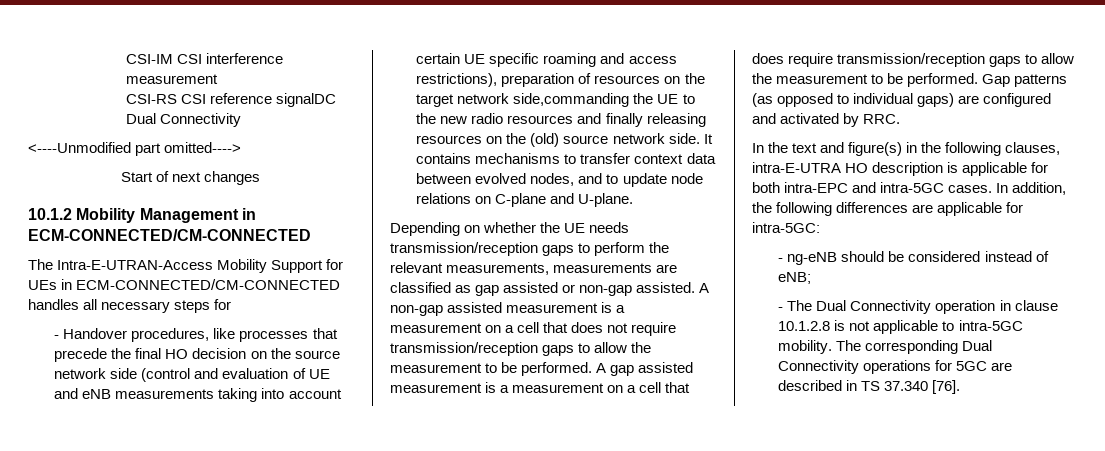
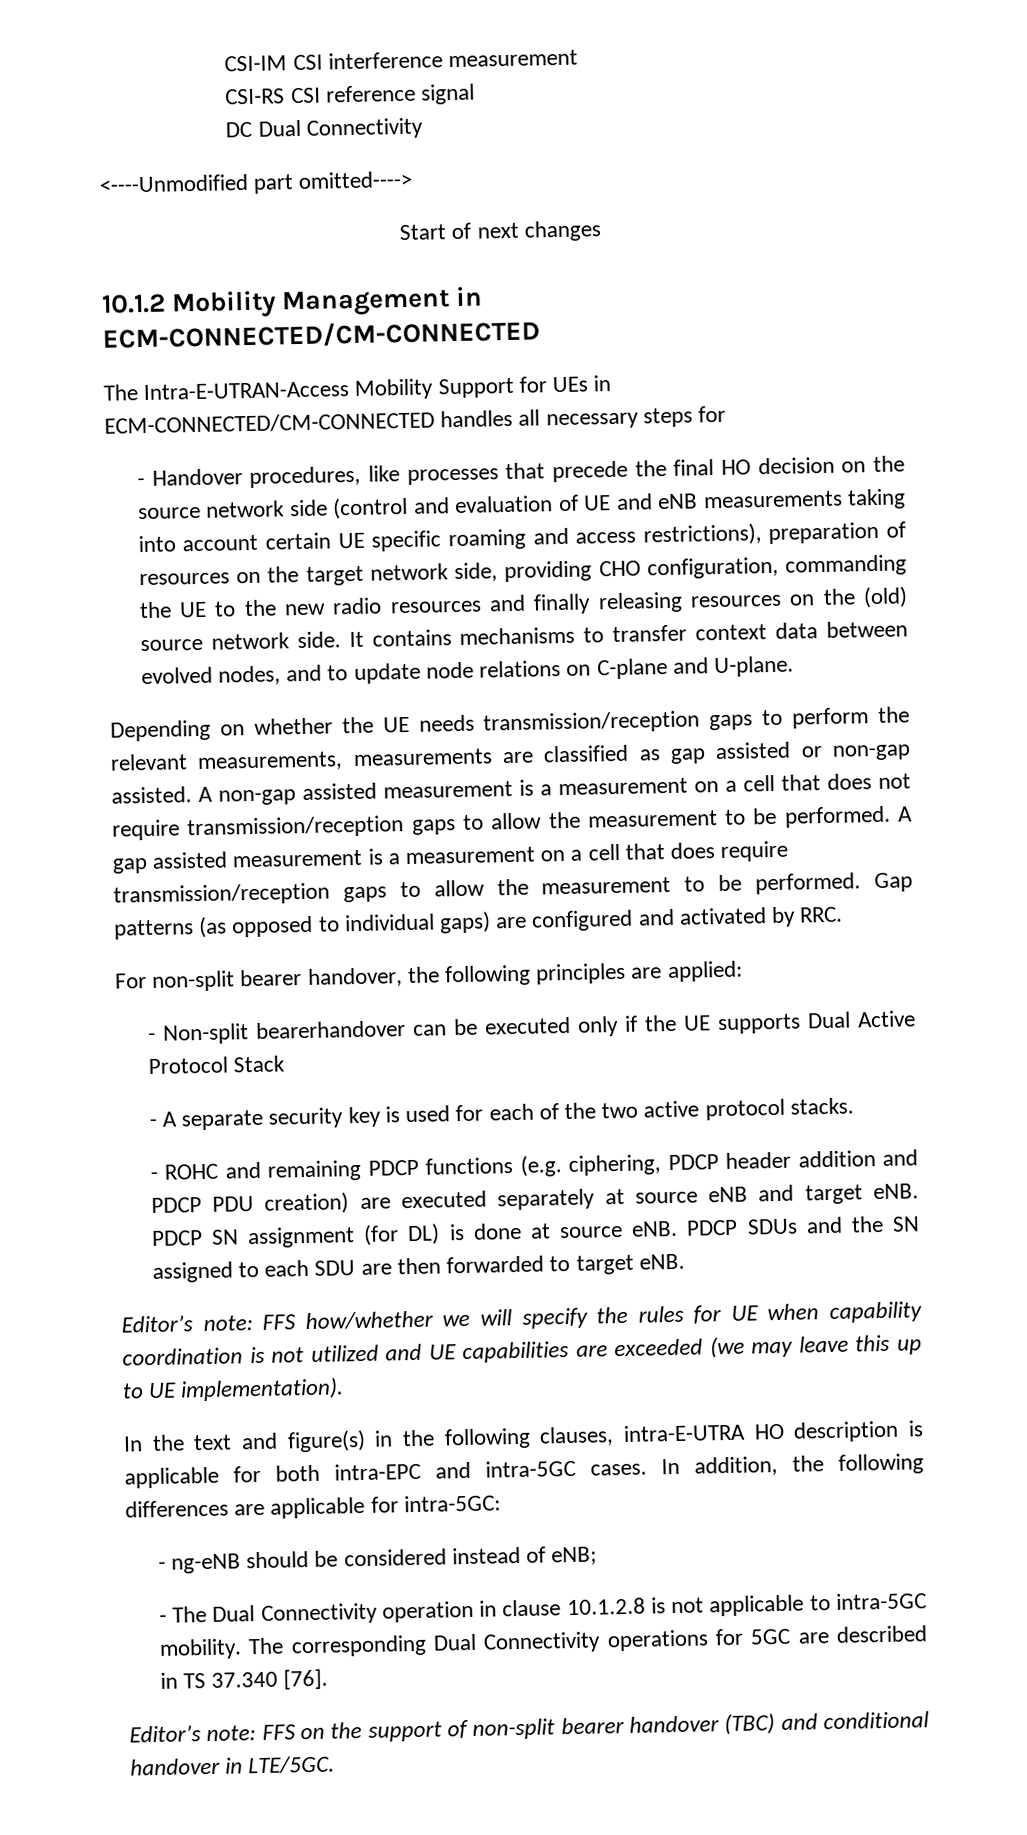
- CSI-RS CSI reference signalDC Dual Connectivity
+ CSI-RS CSI reference signal
+ DC Dual Connectivity
- - Handover procedures, like processes that precede the final HO decision on the source network side (control and evaluation of UE and eNB measurements taking into account certain UE specific roaming and access restrictions), preparation of resources on the target network side,commanding the UE to the new radio resources and finally releasing resources on the (old) source network side.
+ - Handover procedures, like processes that precede the final HO decision on the source network side (control and evaluation of UE and eNB measurements taking into account certain UE specific roaming and access restrictions), preparation of resources on the target network side, providing CHO configuration, commanding the UE to the new radio resources and finally releasing resources on the (old) source network side.
+ For non-split bearer handover, the following principles are applied:
+ - Non-split bearerhandover can be executed only if the UE supports Dual Active Protocol Stack
+ - A separate security key is used for each of the two active protocol stacks.
+ - ROHC and remaining PDCP functions (e.g. ciphering, PDCP header addition and PDCP PDU creation) are executed separately at source eNB and target eNB. PDCP SN assignment (for DL) is done at source eNB. PDCP SDUs and the SN assigned to each SDU are then forwarded to target eNB.
+ Editor’s note: FFS how/whether we will specify the rules for UE when capability coordination is not utilized and UE capabilities are exceeded (we may leave this up to UE implementation).
+ Editor’s note: FFS on the support of non-split bearer handover (TBC) and conditional handover in LTE/5GC.

